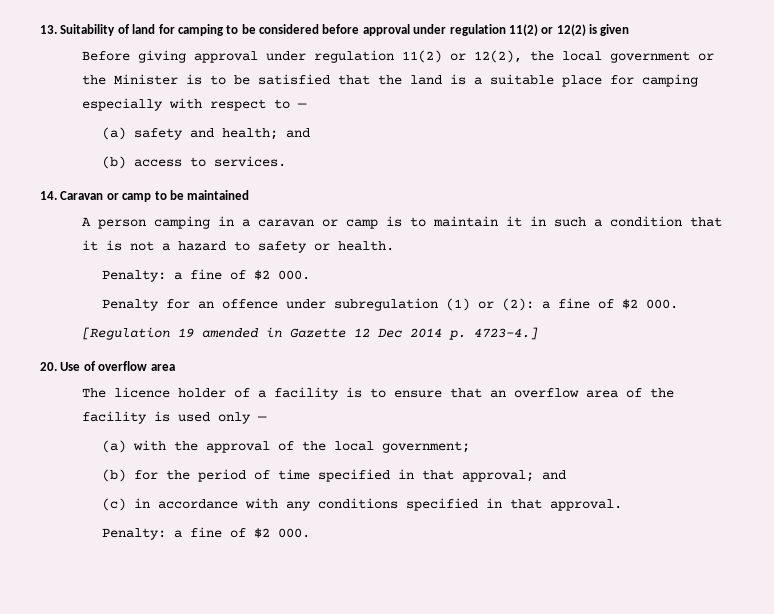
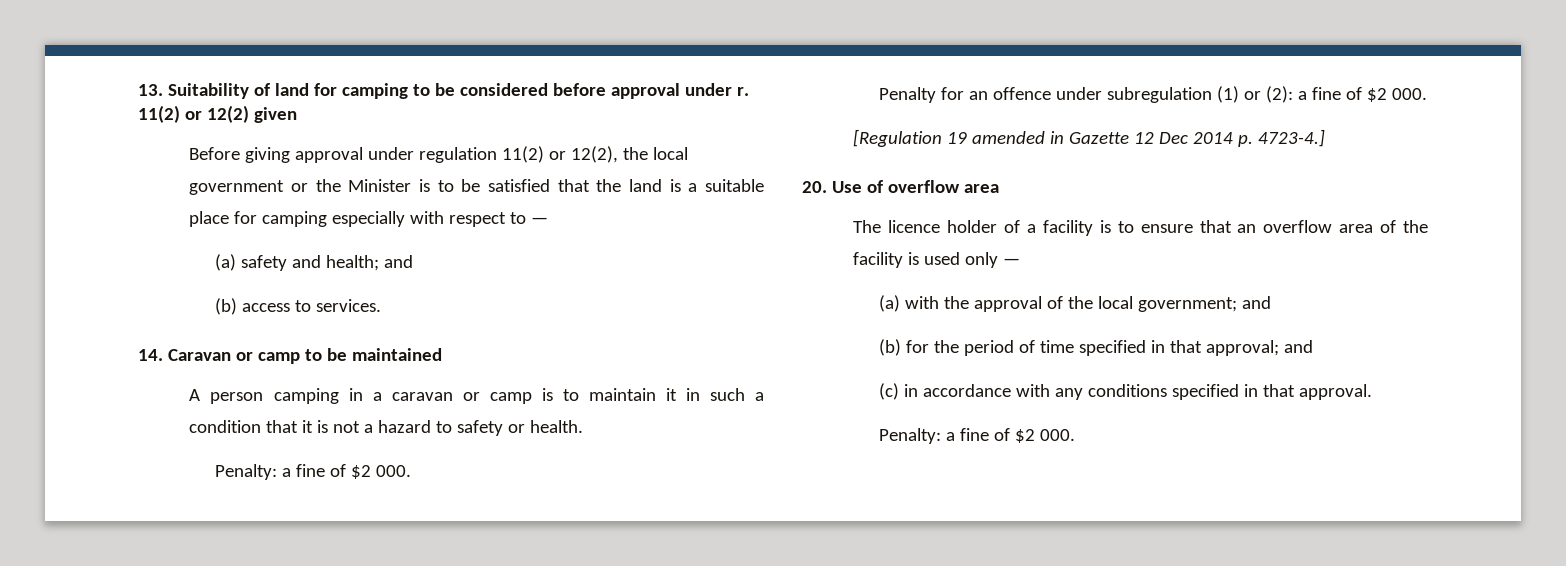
- 13. Suitability of land for camping to be considered before approval under regulation 11(2) or 12(2) is given
+ 13. Suitability of land for camping to be considered before approval under r. 11(2) or 12(2) given
- (a) with the approval of the local government;
+ (a) with the approval of the local government; and

